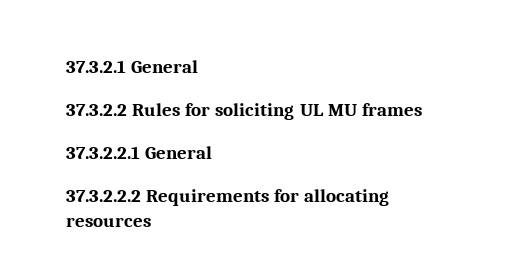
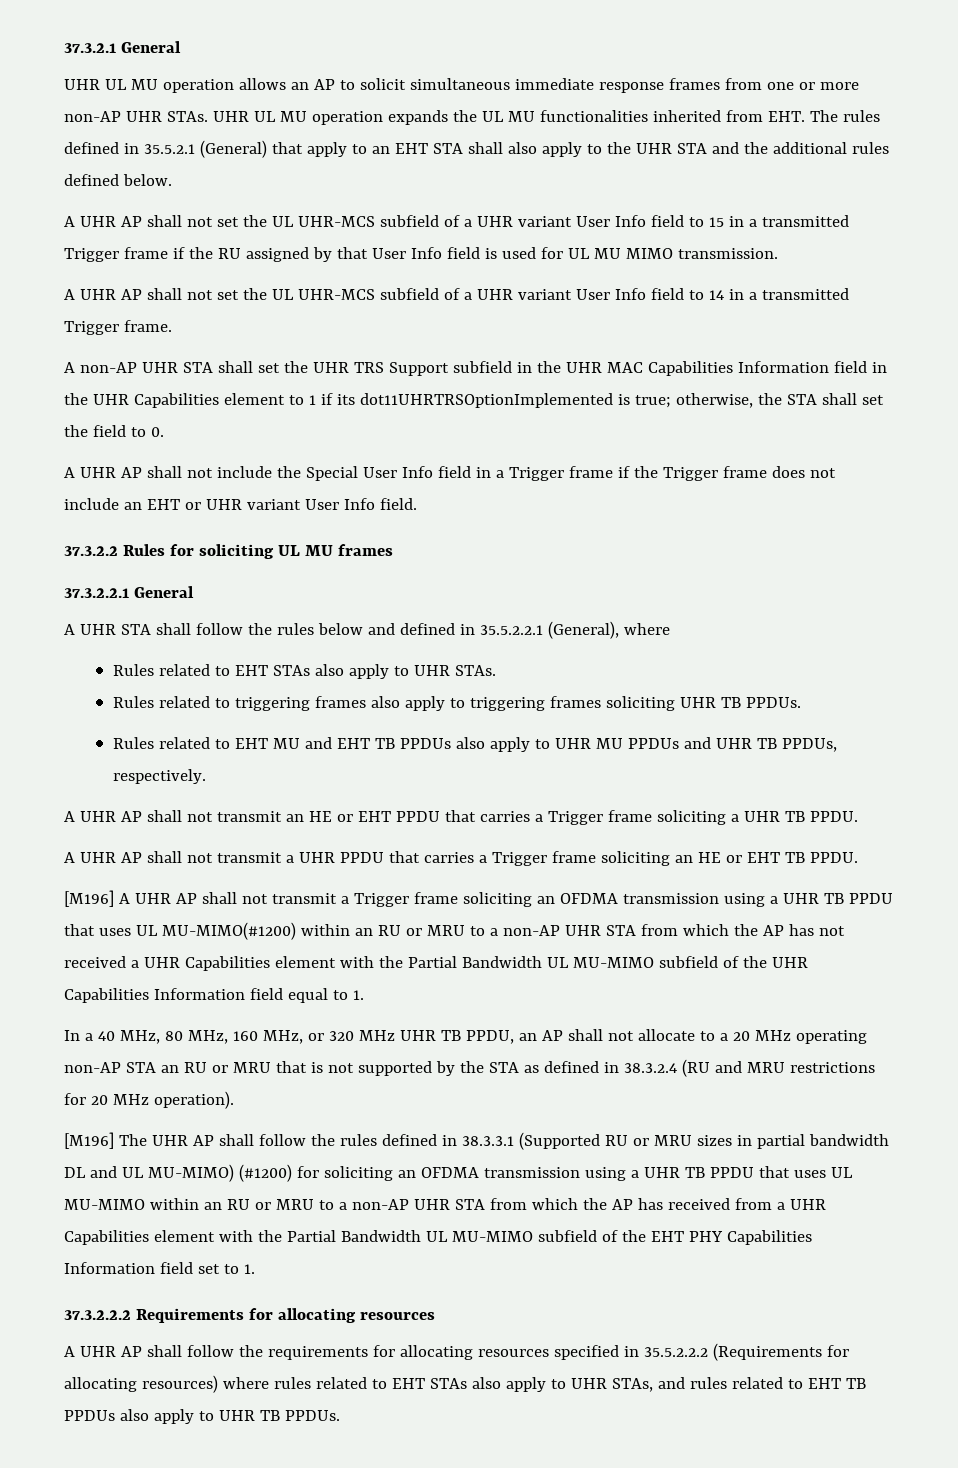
+ UHR UL MU operation allows an AP to solicit simultaneous immediate response frames from one or more non-AP UHR STAs. UHR UL MU operation expands the UL MU functionalities inherited from EHT. The rules defined in 35.5.2.1 (General) that apply to an EHT STA shall also apply to the UHR STA and the additional rules defined below.
+ A UHR AP shall not set the UL UHR-MCS subfield of a UHR variant User Info field to 15 in a transmitted Trigger frame if the RU assigned by that User Info field is used for UL MU MIMO transmission.
+ A UHR AP shall not set the UL UHR-MCS subfield of a UHR variant User Info field to 14 in a transmitted Trigger frame.
+ A non-AP UHR STA shall set the UHR TRS Support subfield in the UHR MAC Capabilities Information field in the UHR Capabilities element to 1 if its dot11UHRTRSOptionImplemented is true; otherwise, the STA shall set the field to 0.
+ A UHR AP shall not include the Special User Info field in a Trigger frame if the Trigger frame does not include an EHT or UHR variant User Info field.
+ A UHR STA shall follow the rules below and defined in 35.5.2.2.1 (General), where
+ Rules related to EHT STAs also apply to UHR STAs.
+ Rules related to triggering frames also apply to triggering frames soliciting UHR TB PPDUs.
+ Rules related to EHT MU and EHT TB PPDUs also apply to UHR MU PPDUs and UHR TB PPDUs, respectively.
+ A UHR AP shall not transmit an HE or EHT PPDU that carries a Trigger frame soliciting a UHR TB PPDU.
+ A UHR AP shall not transmit a UHR PPDU that carries a Trigger frame soliciting an HE or EHT TB PPDU.
+ [M196] A UHR AP shall not transmit a Trigger frame soliciting an OFDMA transmission using a UHR TB PPDU that uses UL MU-MIMO(#1200) within an RU or MRU to a non-AP UHR STA from which the AP has not received a UHR Capabilities element with the Partial Bandwidth UL MU-MIMO subfield of the UHR Capabilities Information field equal to 1.
+ In a 40 MHz, 80 MHz, 160 MHz, or 320 MHz UHR TB PPDU, an AP shall not allocate to a 20 MHz operating non-AP STA an RU or MRU that is not supported by the STA as defined in 38.3.2.4 (RU and MRU restrictions for 20 MHz operation).
+ [M196] The UHR AP shall follow the rules defined in 38.3.3.1 (Supported RU or MRU sizes in partial bandwidth DL and UL MU-MIMO) (#1200) for soliciting an OFDMA transmission using a UHR TB PPDU that uses UL MU-MIMO within an RU or MRU to a non-AP UHR STA from which the AP has received from a UHR Capabilities element with the Partial Bandwidth UL MU-MIMO subfield of the EHT PHY Capabilities Information field set to 1.
+ A UHR AP shall follow the requirements for allocating resources specified in 35.5.2.2.2 (Requirements for allocating resources) where rules related to EHT STAs also apply to UHR STAs, and rules related to EHT TB PPDUs also apply to UHR TB PPDUs.

